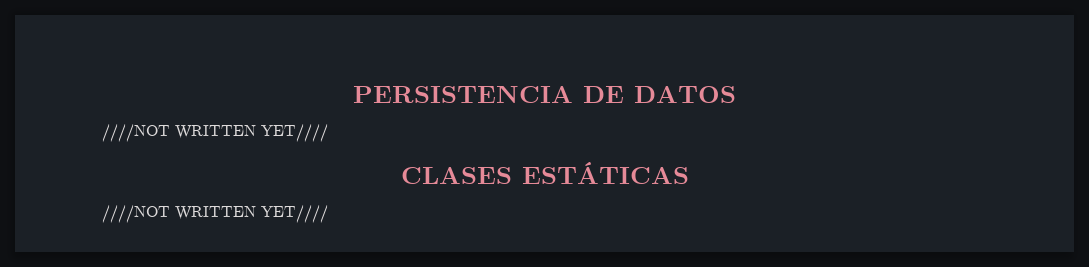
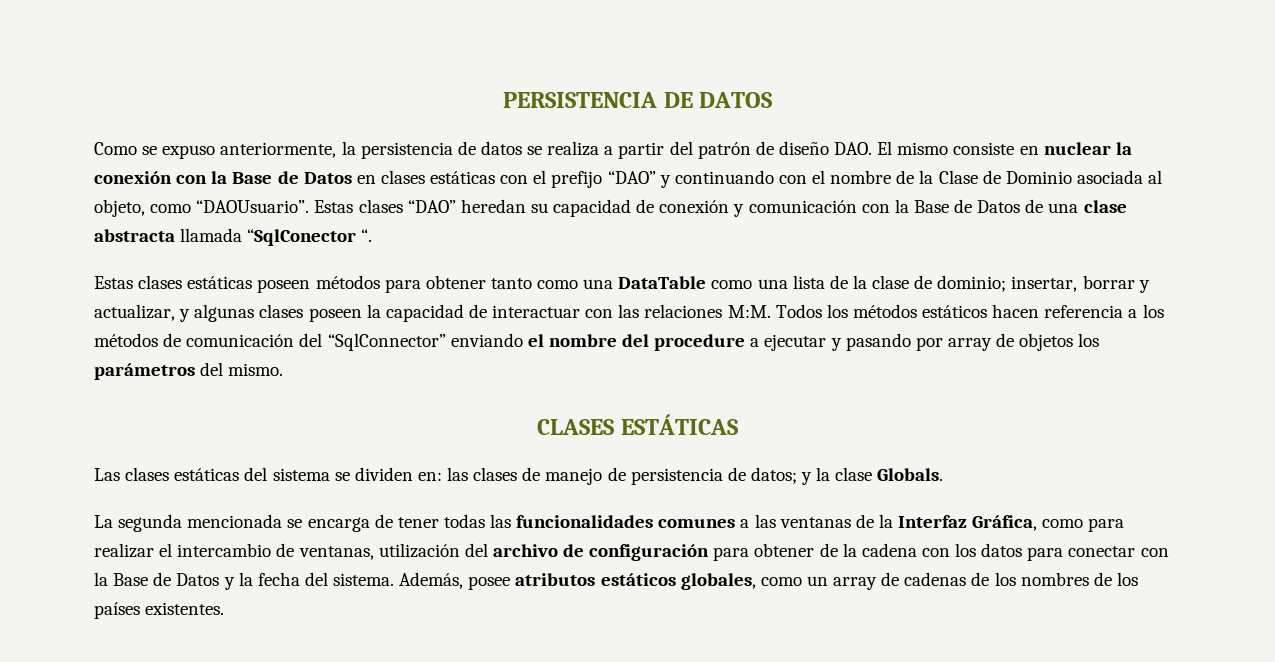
  PERSISTENCIA DE DATOS
- ////NOT WRITTEN YET////
+ Como se expuso anteriormente, la persistencia de datos se realiza a partir del patrón de diseño DAO. El mismo consiste en nuclear la conexión con la Base de Datos en clases estáticas con el prefijo “DAO” y continuando con el nombre de la Clase de Dominio asociada al objeto, como “DAOUsuario”. Estas clases “DAO” heredan su capacidad de conexión y comunicación con la Base de Datos de una clase abstracta llamada “SqlConector “.
+ Estas clases estáticas poseen métodos para obtener tanto como una DataTable como una lista de la clase de dominio; insertar, borrar y actualizar, y algunas clases poseen la capacidad de interactuar con las relaciones M:M. Todos los métodos estáticos hacen referencia a los métodos de comunicación del “SqlConnector” enviando el nombre del procedure a ejecutar y pasando por array de objetos los parámetros del mismo.
  CLASES ESTÁTICAS
- ////NOT WRITTEN YET////
+ Las clases estáticas del sistema se dividen en: las clases de manejo de persistencia de datos; y la clase Globals.
+ La segunda mencionada se encarga de tener todas las funcionalidades comunes a las ventanas de la Interfaz Gráfica, como para realizar el intercambio de ventanas, utilización del archivo de configuración para obtener de la cadena con los datos para conectar con la Base de Datos y la fecha del sistema. Además, posee atributos estáticos globales, como un array de cadenas de los nombres de los países existentes.

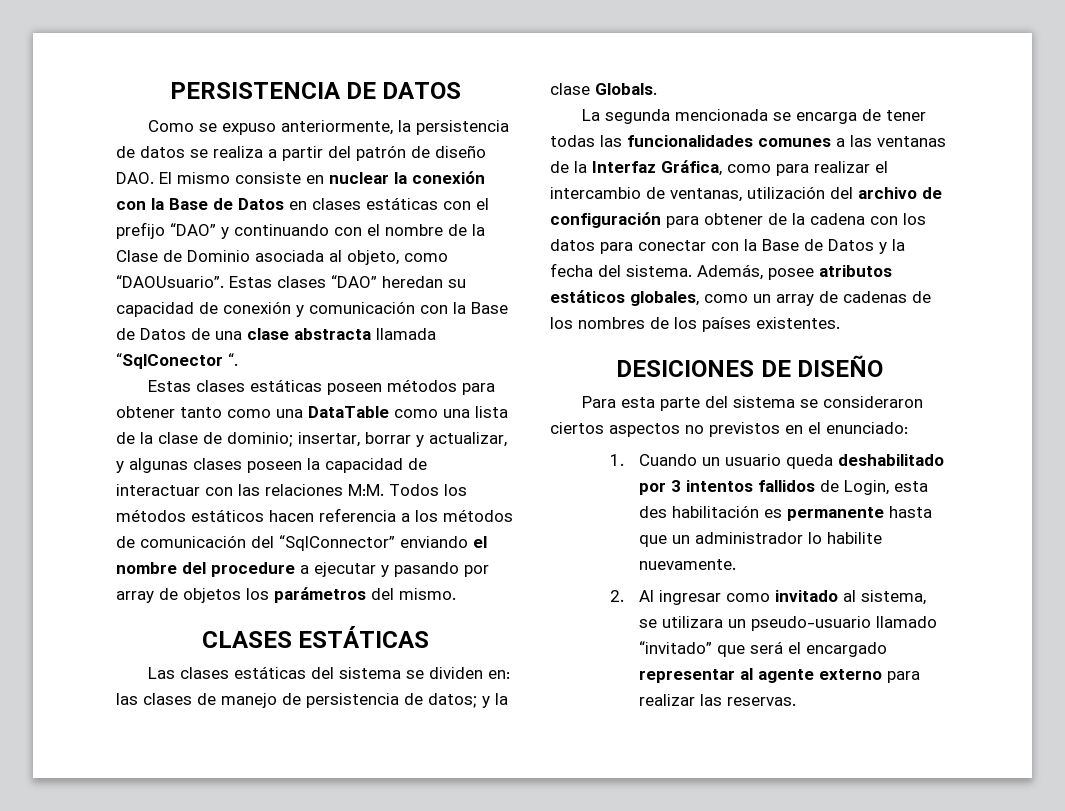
+ DESICIONES DE DISEÑO
+ Para esta parte del sistema se consideraron ciertos aspectos no previstos en el enunciado:
+ 1. Cuando un usuario queda deshabilitado por 3 intentos fallidos de Login, esta des habilitación es permanente hasta que un administrador lo habilite nuevamente.
+ 2. Al ingresar como invitado al sistema, se utilizara un pseudo-usuario llamado “invitado” que será el encargado representar al agente externo para realizar las reservas.

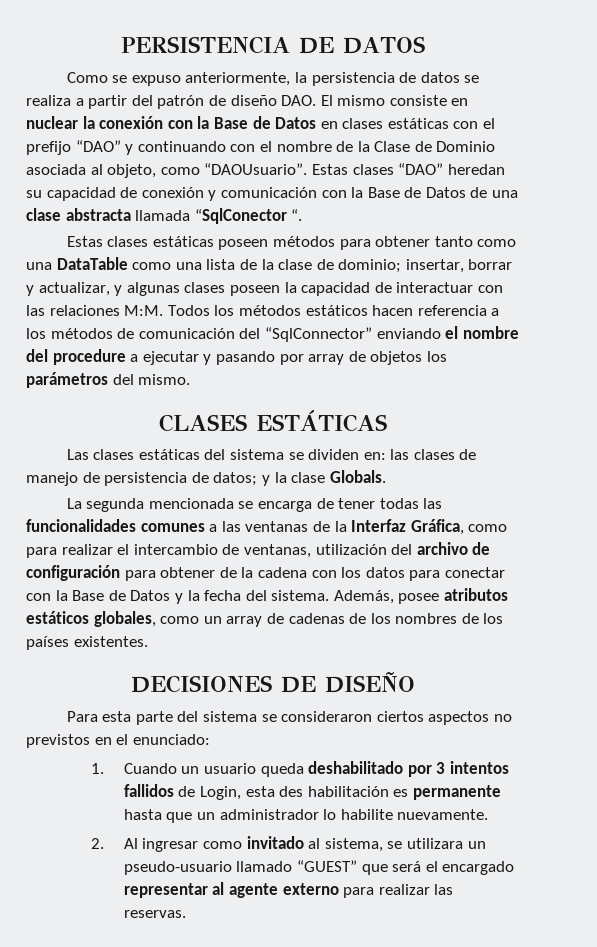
- DESICIONES DE DISEÑO
+ DECISIONES DE DISEÑO
- 2. Al ingresar como invitado al sistema, se utilizara un pseudo-usuario llamado “invitado” que será el encargado representar al agente externo para realizar las reservas.
+ 2. Al ingresar como invitado al sistema, se utilizara un pseudo-usuario llamado “GUEST” que será el encargado representar al agente externo para realizar las reservas.

